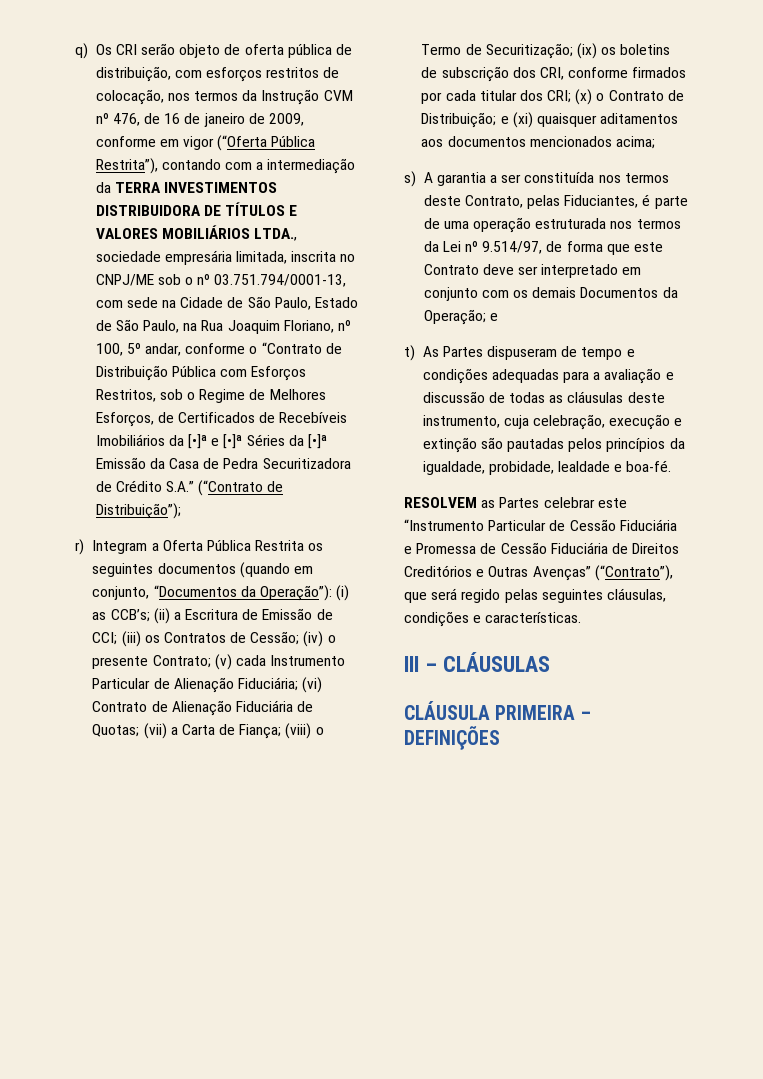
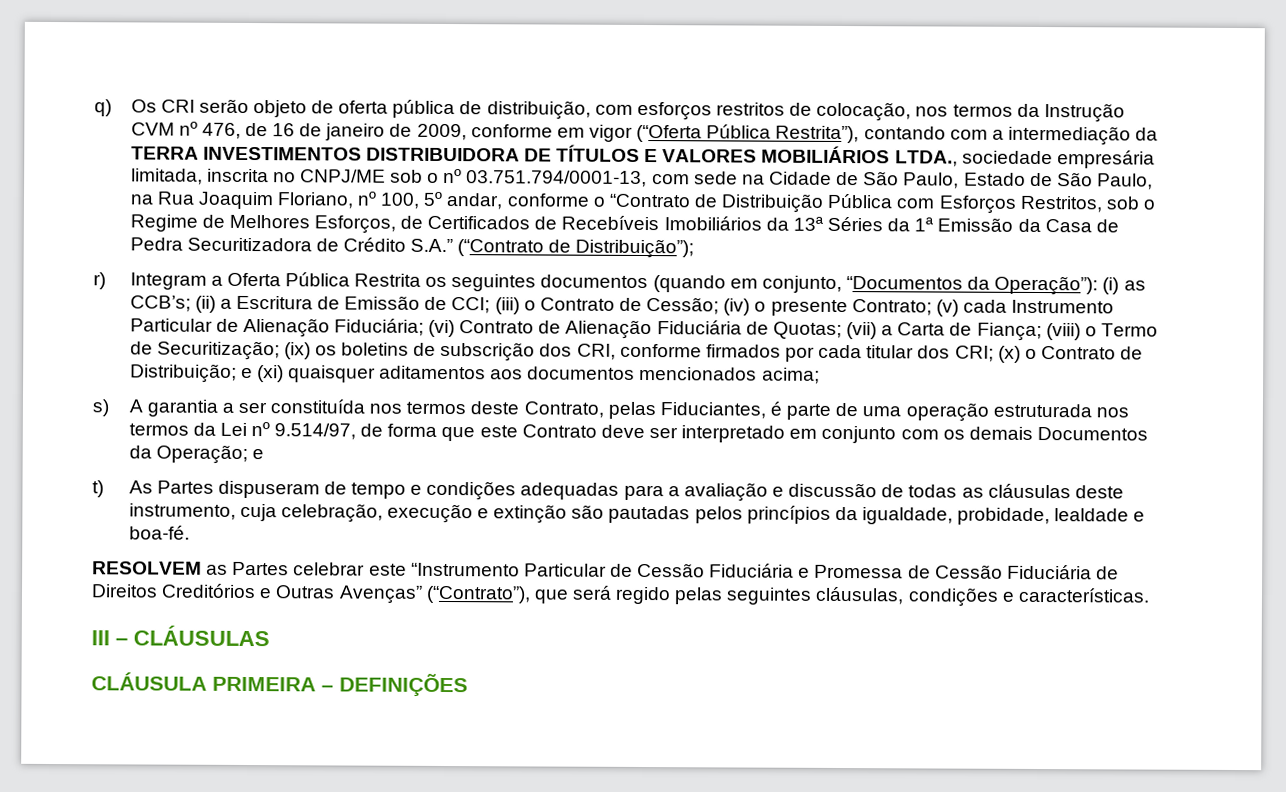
- q) Os CRI serão objeto de oferta pública de distribuição, com esforços restritos de colocação, nos termos da Instrução CVM nº 476, de 16 de janeiro de 2009, conforme em vigor (“Oferta Pública Restrita”), contando com a intermediação da TERRA INVESTIMENTOS DISTRIBUIDORA DE TÍTULOS E VALORES MOBILIÁRIOS LTDA., sociedade empresária limitada, inscrita no CNPJ/ME sob o nº 03.751.794/0001-13, com sede na Cidade de São Paulo, Estado de São Paulo, na Rua Joaquim Floriano, nº 100, 5º andar, conforme o “Contrato de Distribuição Pública com Esforços Restritos, sob o Regime de Melhores Esforços, de Certificados de Recebíveis Imobiliários da [•]ª e [•]ª Séries da [•]ª Emissão da Casa de Pedra Securitizadora de Crédito S.A.” (“Contrato de Distribuição”);
+ q) Os CRI serão objeto de oferta pública de distribuição, com esforços restritos de colocação, nos termos da Instrução CVM nº 476, de 16 de janeiro de 2009, conforme em vigor (“Oferta Pública Restrita”), contando com a intermediação da TERRA INVESTIMENTOS DISTRIBUIDORA DE TÍTULOS E VALORES MOBILIÁRIOS LTDA., sociedade empresária limitada, inscrita no CNPJ/ME sob o nº 03.751.794/0001-13, com sede na Cidade de São Paulo, Estado de São Paulo, na Rua Joaquim Floriano, nº 100, 5º andar, conforme o “Contrato de Distribuição Pública com Esforços Restritos, sob o Regime de Melhores Esforços, de Certificados de Recebíveis Imobiliários da 13ª Séries da 1ª Emissão da Casa de Pedra Securitizadora de Crédito S.A.” (“Contrato de Distribuição”);
- (iii) os Contratos de Cessão;
+ (iii) o Contrato de Cessão;

